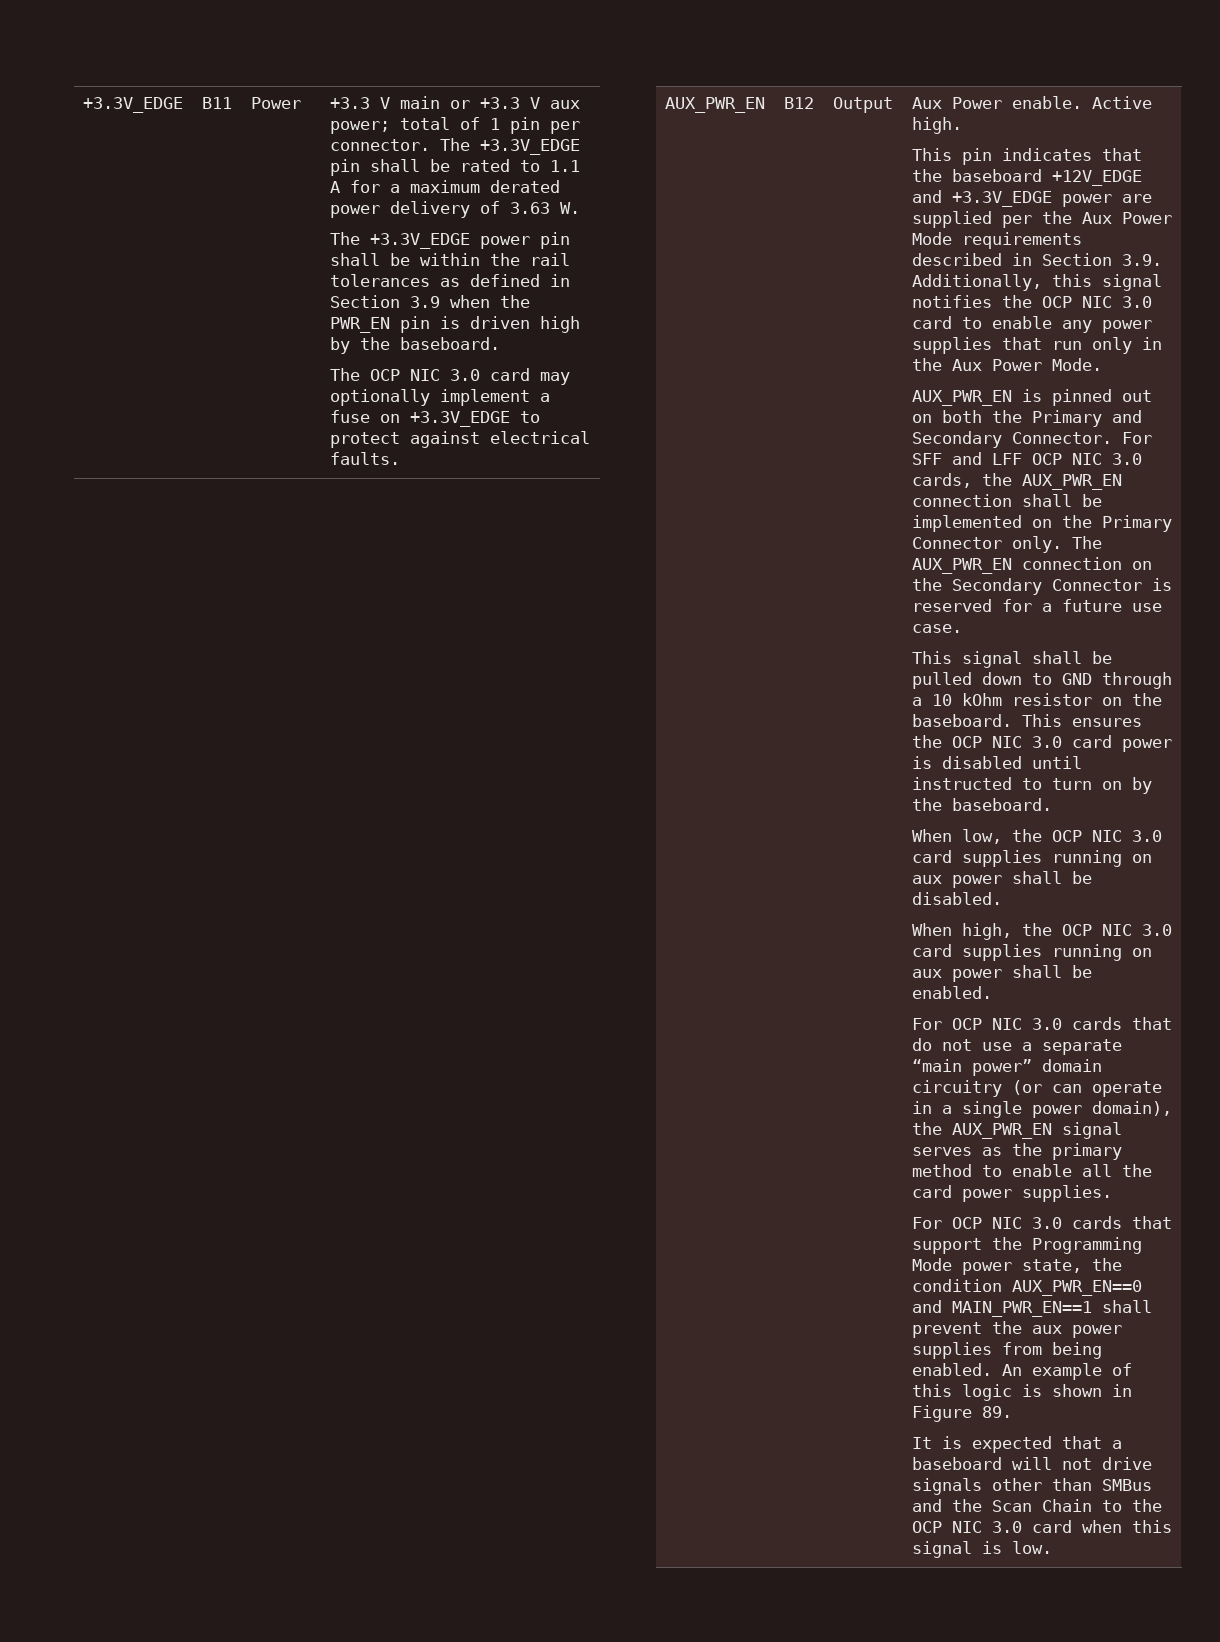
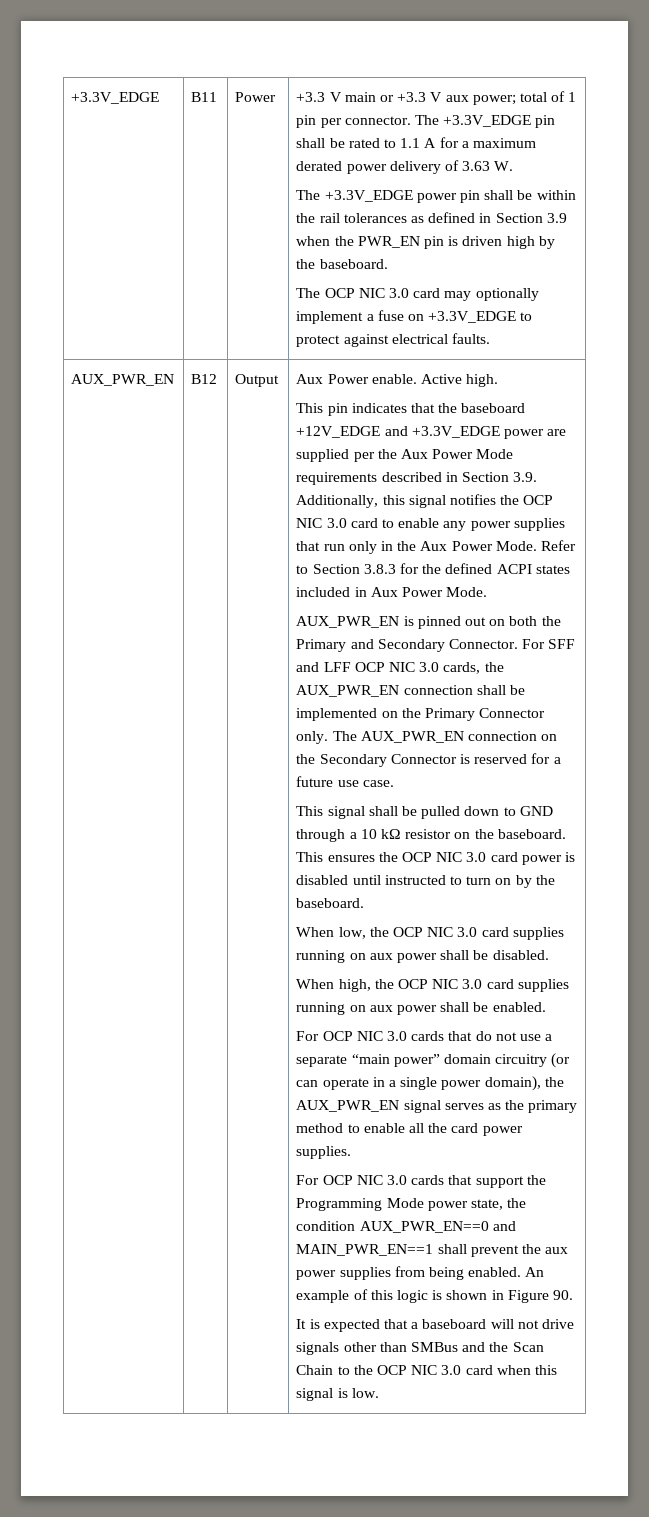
+ Refer to Section 3.8.3 for the defined ACPI states included in Aux Power Mode.
- This signal shall be pulled down to GND through a 10 kOhm resistor on the baseboard.
+ This signal shall be pulled down to GND through a 10 kΩ resistor on the baseboard.
- An example of this logic is shown in Figure 89.
+ An example of this logic is shown in Figure 90.

